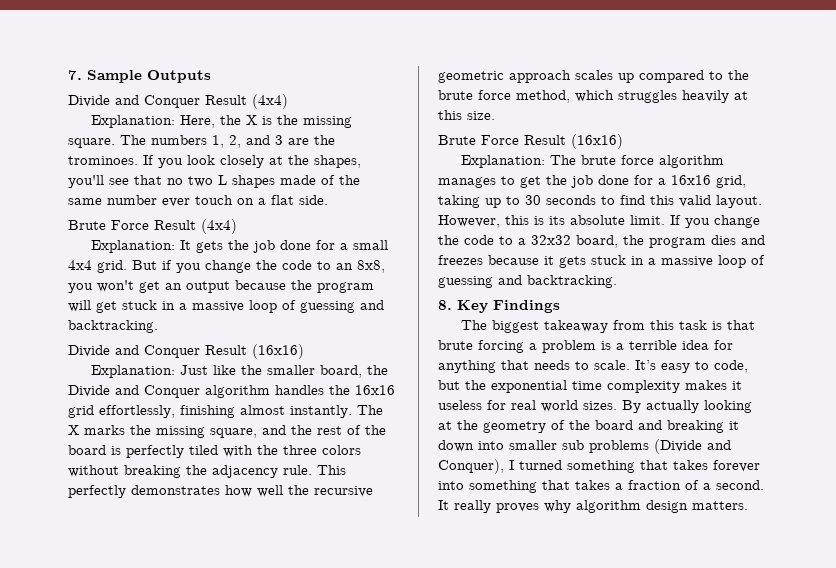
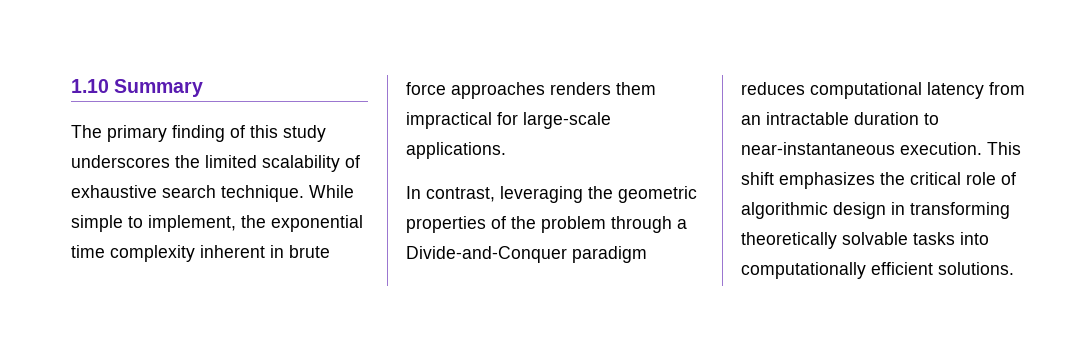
- 7. Sample Outputs
- Divide and Conquer Result (4x4)
- Explanation: Here, the X is the missing square. The numbers 1, 2, and 3 are the trominoes. If you look closely at the shapes, you'll see that no two L shapes made of the same number ever touch on a flat side.
- Brute Force Result (4x4)
- Explanation: It gets the job done for a small 4x4 grid. But if you change the code to an 8x8, you won't get an output because the program will get stuck in a massive loop of guessing and backtracking.
- Divide and Conquer Result (16x16)
- Explanation: Just like the smaller board, the Divide and Conquer algorithm handles the 16x16 grid effortlessly, finishing almost instantly. The X marks the missing square, and the rest of the board is perfectly tiled with the three colors without breaking the adjacency rule. This perfectly demonstrates how well the recursive geometric approach scales up compared to the brute force method, which struggles heavily at this size.
- Brute Force Result (16x16)
- Explanation: The brute force algorithm manages to get the job done for a 16x16 grid, taking up to 30 seconds to find this valid layout. However, this is its absolute limit. If you change the code to a 32x32 board, the program dies and freezes because it gets stuck in a massive loop of guessing and backtracking.
- 8. Key Findings
- The biggest takeaway from this task is that brute forcing a problem is a terrible idea for anything that needs to scale. It’s easy to code, but the exponential time complexity makes it useless for real world sizes. By actually looking at the geometry of the board and breaking it down into smaller sub problems (Divide and Conquer), I turned something that takes forever into something that takes a fraction of a second. It really proves why algorithm design matters.
+ 1.10 Summary
+ The primary finding of this study underscores the limited scalability of exhaustive search technique. While simple to implement, the exponential time complexity inherent in brute force approaches renders them impractical for large-scale applications.
+ In contrast, leveraging the geometric properties of the problem through a Divide-and-Conquer paradigm reduces computational latency from an intractable duration to near-instantaneous execution. This shift emphasizes the critical role of algorithmic design in transforming theoretically solvable tasks into computationally efficient solutions.

